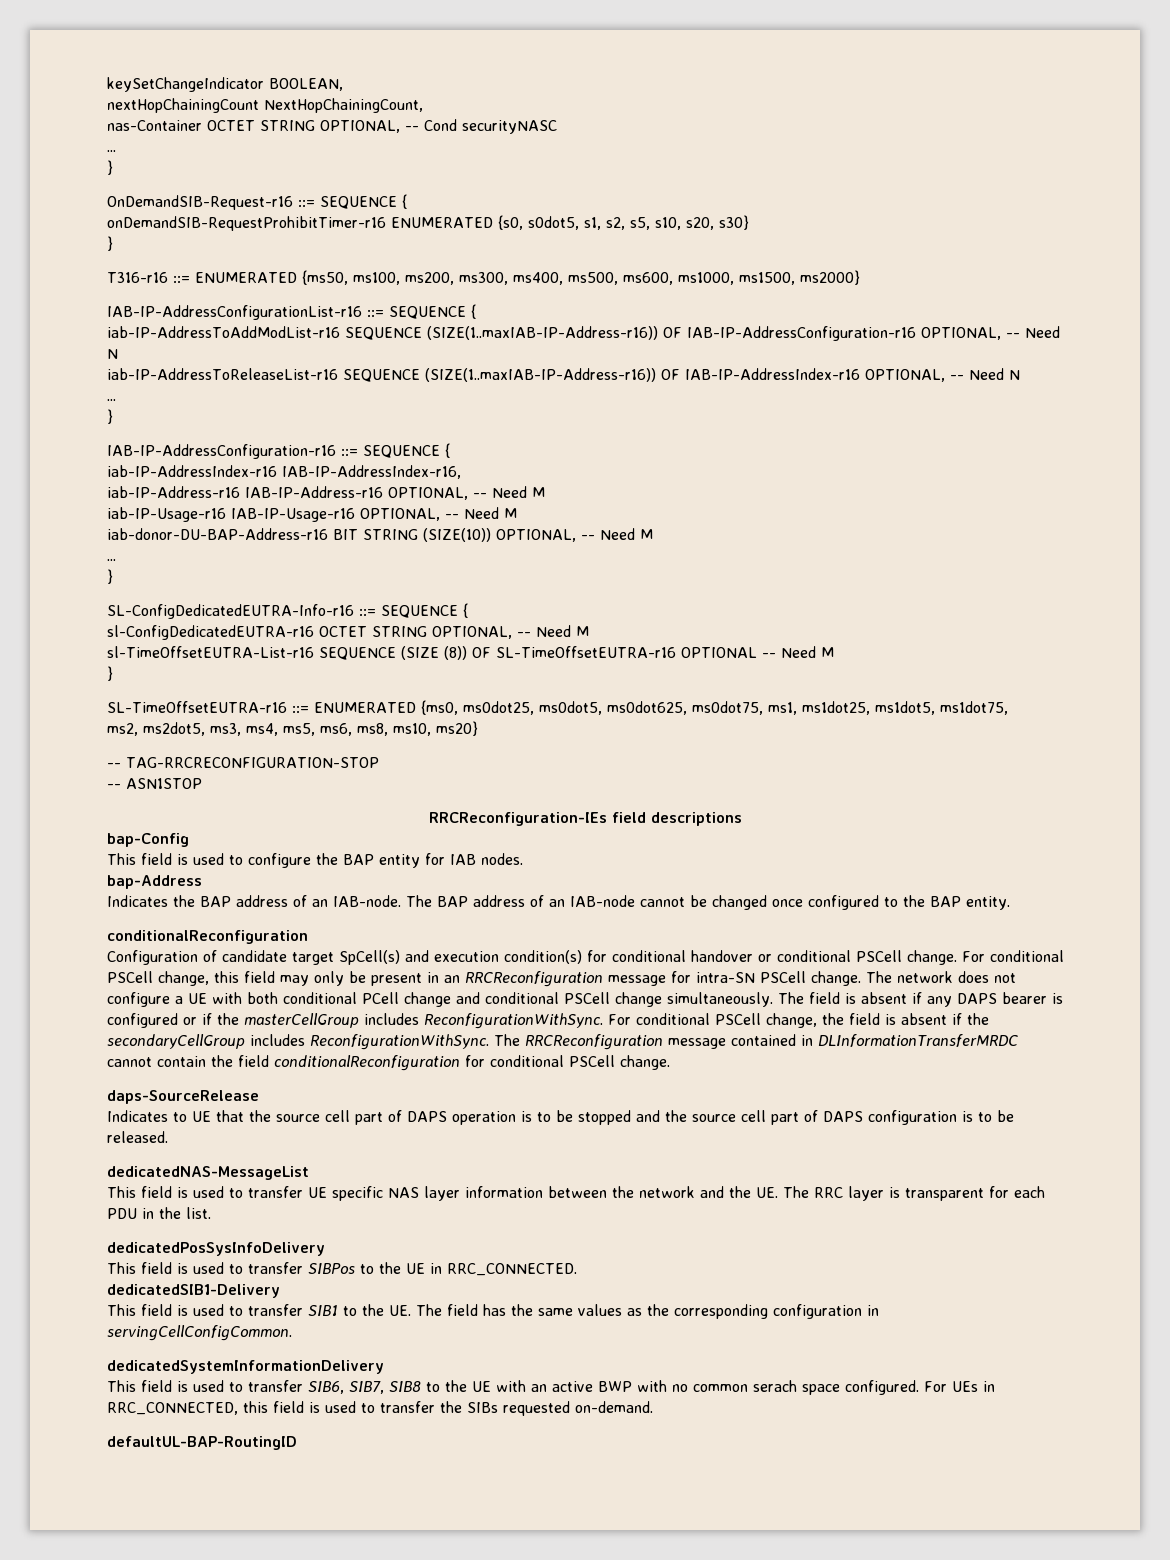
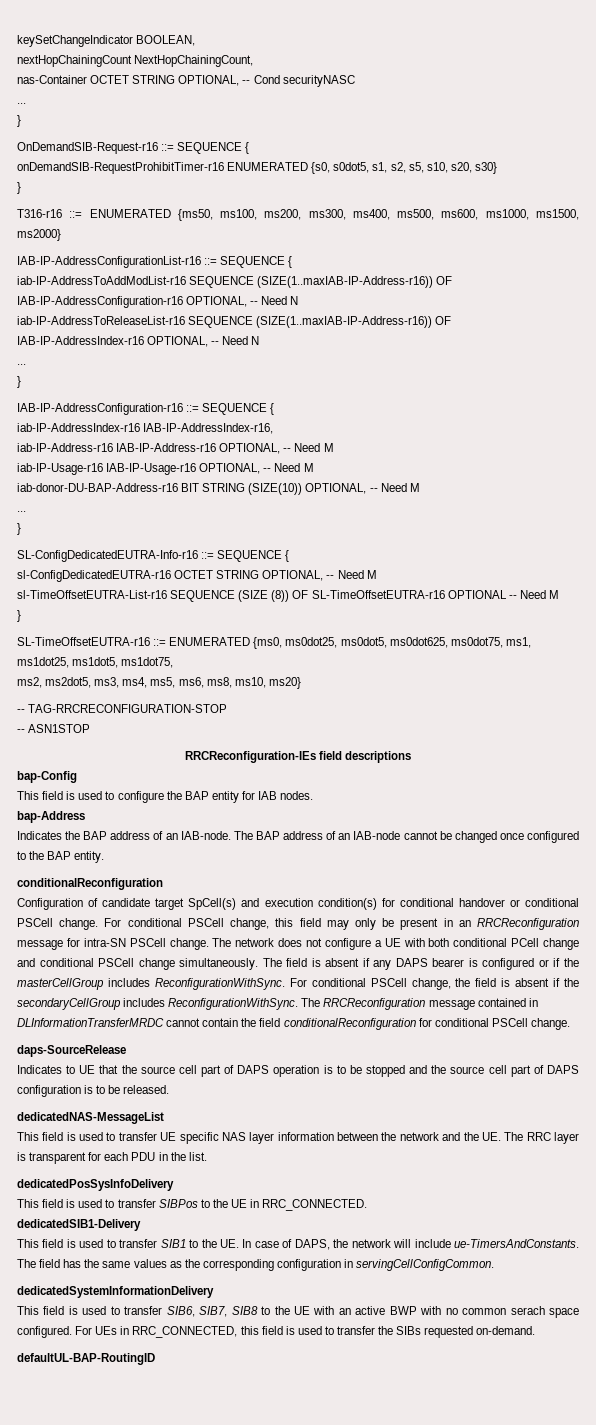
- This field is used to transfer SIB1 to the UE. The field has the same values as the corresponding configuration in servingCellConfigCommon.
+ This field is used to transfer SIB1 to the UE. In case of DAPS, the network will include ue-TimersAndConstants. The field has the same values as the corresponding configuration in servingCellConfigCommon.

